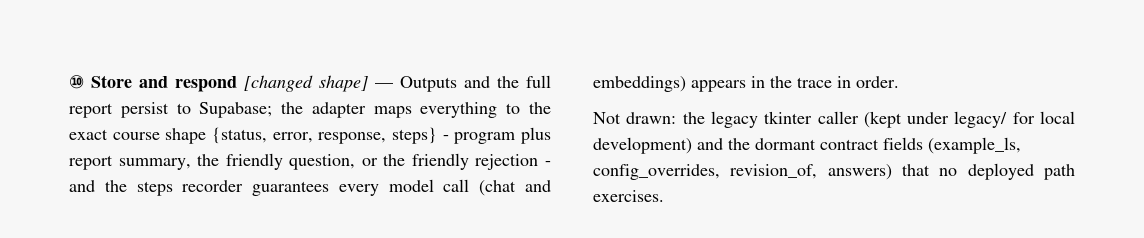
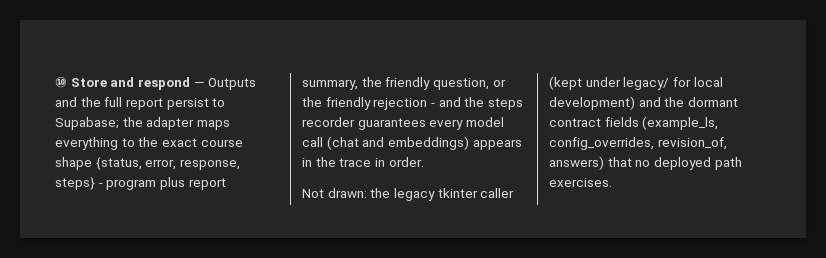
- ⑩ Store and respond [changed shape] — Outputs and the full report persist to Supabase; the adapter maps everything to the exact course shape {status, error, response, steps} - program plus report summary, the friendly question, or the friendly rejection - and the steps recorder guarantees every model call (chat and embeddings) appears in the trace in order.
+ ⑩ Store and respond — Outputs and the full report persist to Supabase; the adapter maps everything to the exact course shape {status, error, response, steps} - program plus report summary, the friendly question, or the friendly rejection - and the steps recorder guarantees every model call (chat and embeddings) appears in the trace in order.

